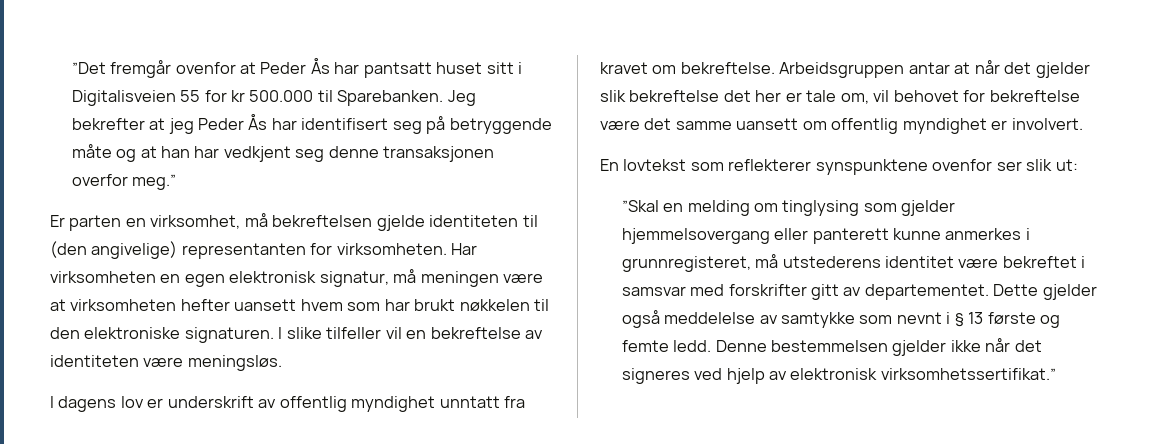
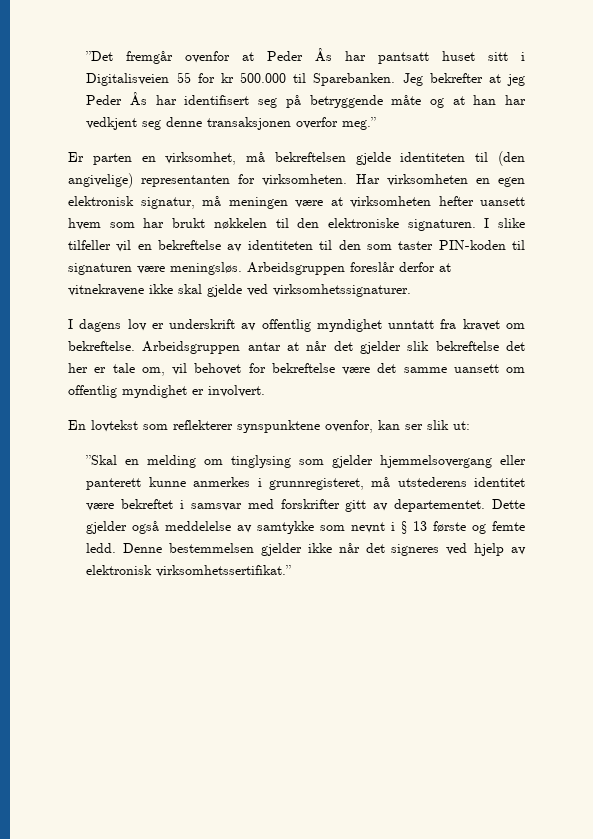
- I slike tilfeller vil en bekreftelse av identiteten være meningsløs.
+ I slike tilfeller vil en bekreftelse av identiteten til den som taster PIN-koden til signaturen være meningsløs. Arbeidsgruppen foreslår derfor at vitnekravene ikke skal gjelde ved virksomhetssignaturer.
- En lovtekst som reflekterer synspunktene ovenfor ser slik ut:
+ En lovtekst som reflekterer synspunktene ovenfor, kan ser slik ut:

